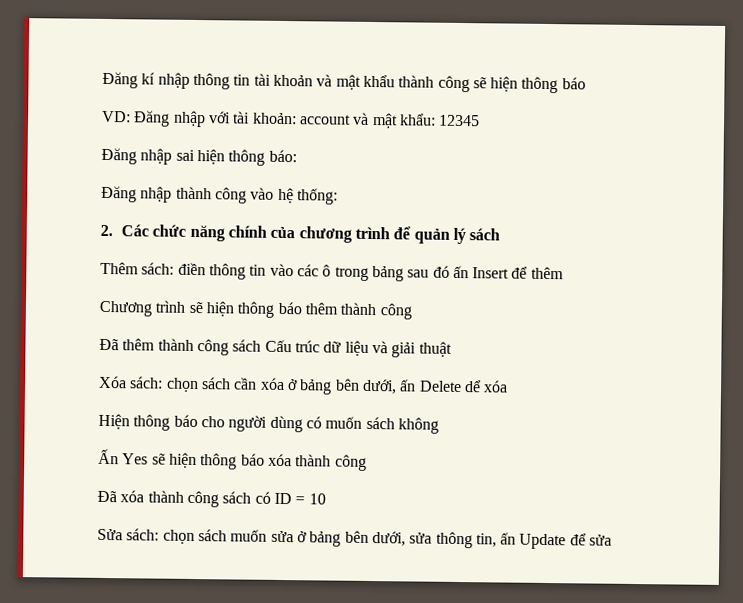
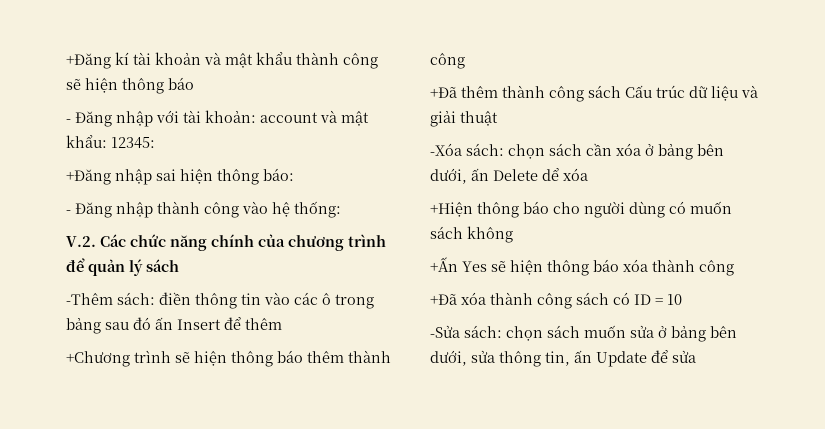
- Đăng kí nhập thông tin tài khoản và mật khẩu thành công sẽ hiện thông báo
+ +Đăng kí tài khoản và mật khẩu thành công sẽ hiện thông báo
- VD: Đăng nhập với tài khoản: account và mật khẩu: 12345
- Đăng nhập sai hiện thông báo:
+ - Đăng nhập với tài khoản: account và mật khẩu: 12345:
+ +Đăng nhập sai hiện thông báo:
- Đăng nhập thành công vào hệ thống:
+ - Đăng nhập thành công vào hệ thống:
- 2. Các chức năng chính của chương trình để quản lý sách
+ V.2. Các chức năng chính của chương trình để quản lý sách
- Thêm sách: điền thông tin vào các ô trong bảng sau đó ấn Insert để thêm
+ -Thêm sách: điền thông tin vào các ô trong bảng sau đó ấn Insert để thêm
- Chương trình sẽ hiện thông báo thêm thành công
+ +Chương trình sẽ hiện thông báo thêm thành công
- Đã thêm thành công sách Cấu trúc dữ liệu và giải thuật
+ +Đã thêm thành công sách Cấu trúc dữ liệu và giải thuật
- Xóa sách: chọn sách cần xóa ở bảng bên dưới, ấn Delete dể xóa
+ -Xóa sách: chọn sách cần xóa ở bảng bên dưới, ấn Delete dể xóa
- Hiện thông báo cho người dùng có muốn sách không
+ +Hiện thông báo cho người dùng có muốn sách không
- Ấn Yes sẽ hiện thông báo xóa thành công
+ +Ấn Yes sẽ hiện thông báo xóa thành công
- Đã xóa thành công sách có ID = 10
+ +Đã xóa thành công sách có ID = 10
- Sửa sách: chọn sách muốn sửa ở bảng bên dưới, sửa thông tin, ấn Update để sửa
+ -Sửa sách: chọn sách muốn sửa ở bảng bên dưới, sửa thông tin, ấn Update để sửa

